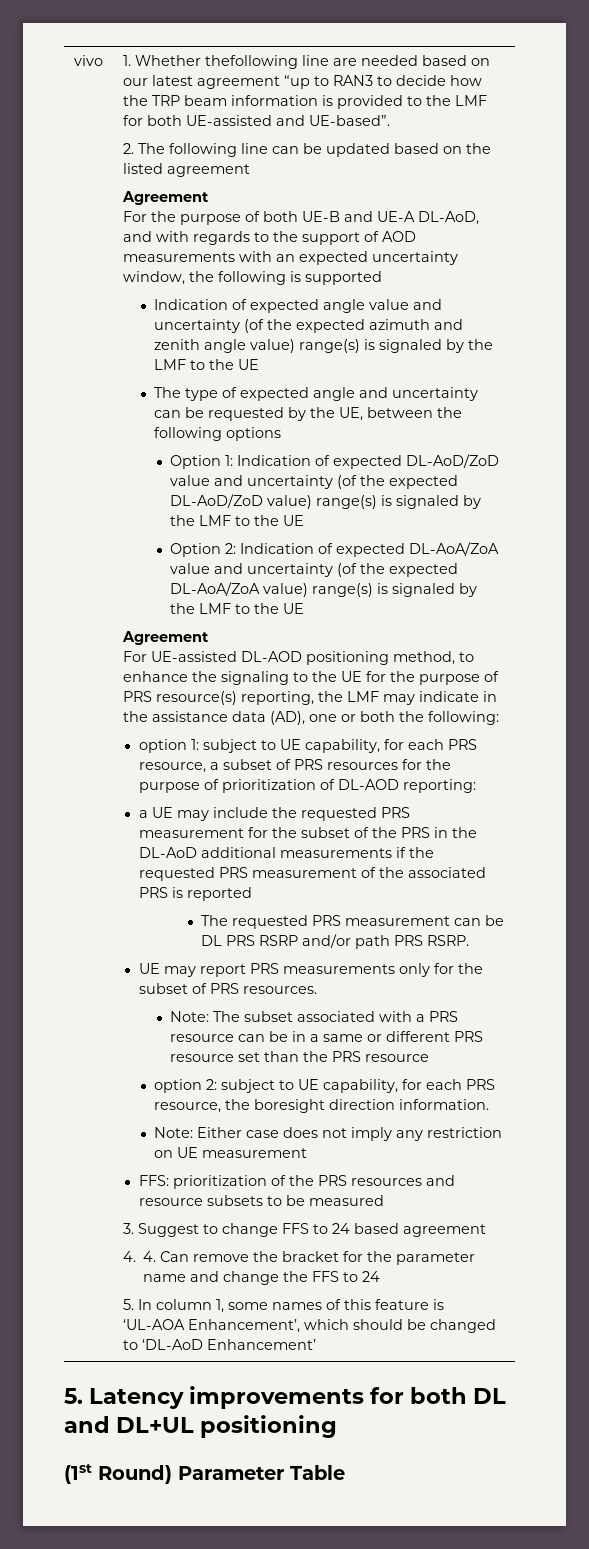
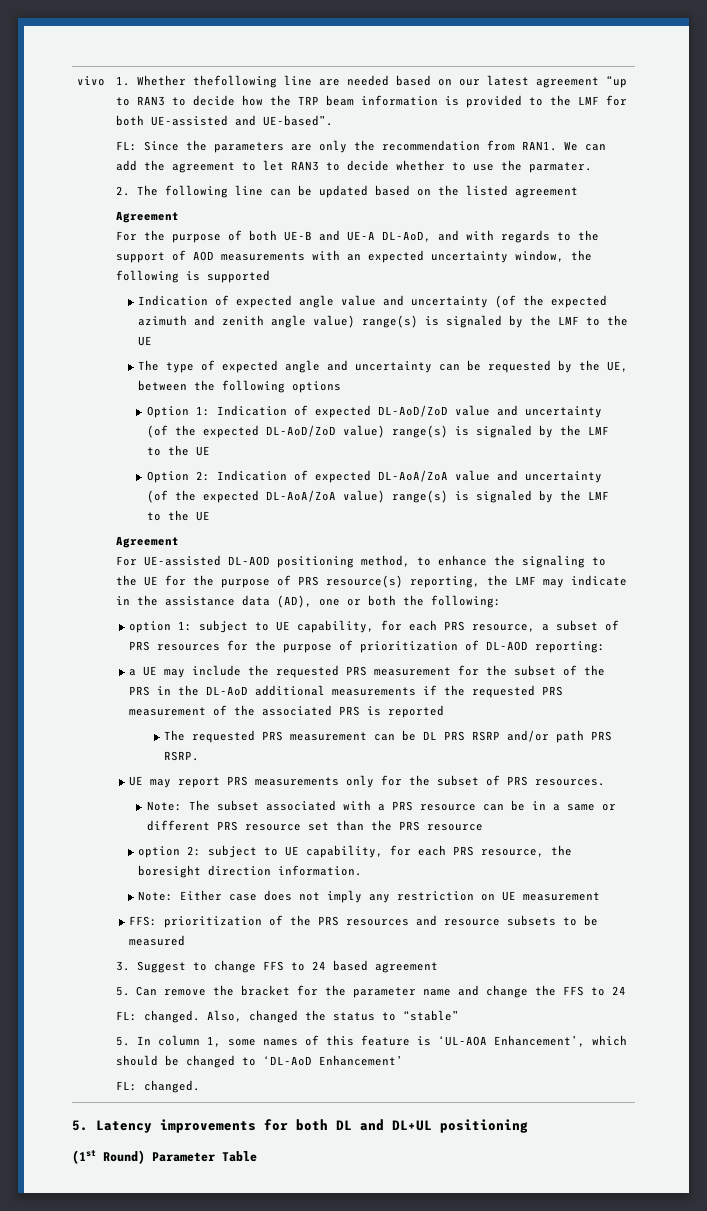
+ FL: Since the parameters are only the recommendation from RAN1. We can add the agreement to let RAN3 to decide whether to use the parmater.
- 4. 4. Can remove the bracket for the parameter name and change the FFS to 24
+ 5. Can remove the bracket for the parameter name and change the FFS to 24
+ FL: changed. Also, changed the status to “stable”
  5. In column 1, some names of this feature is ‘UL-AOA Enhancement’, which should be changed to ‘DL-AoD Enhancement’
+ FL: changed.

